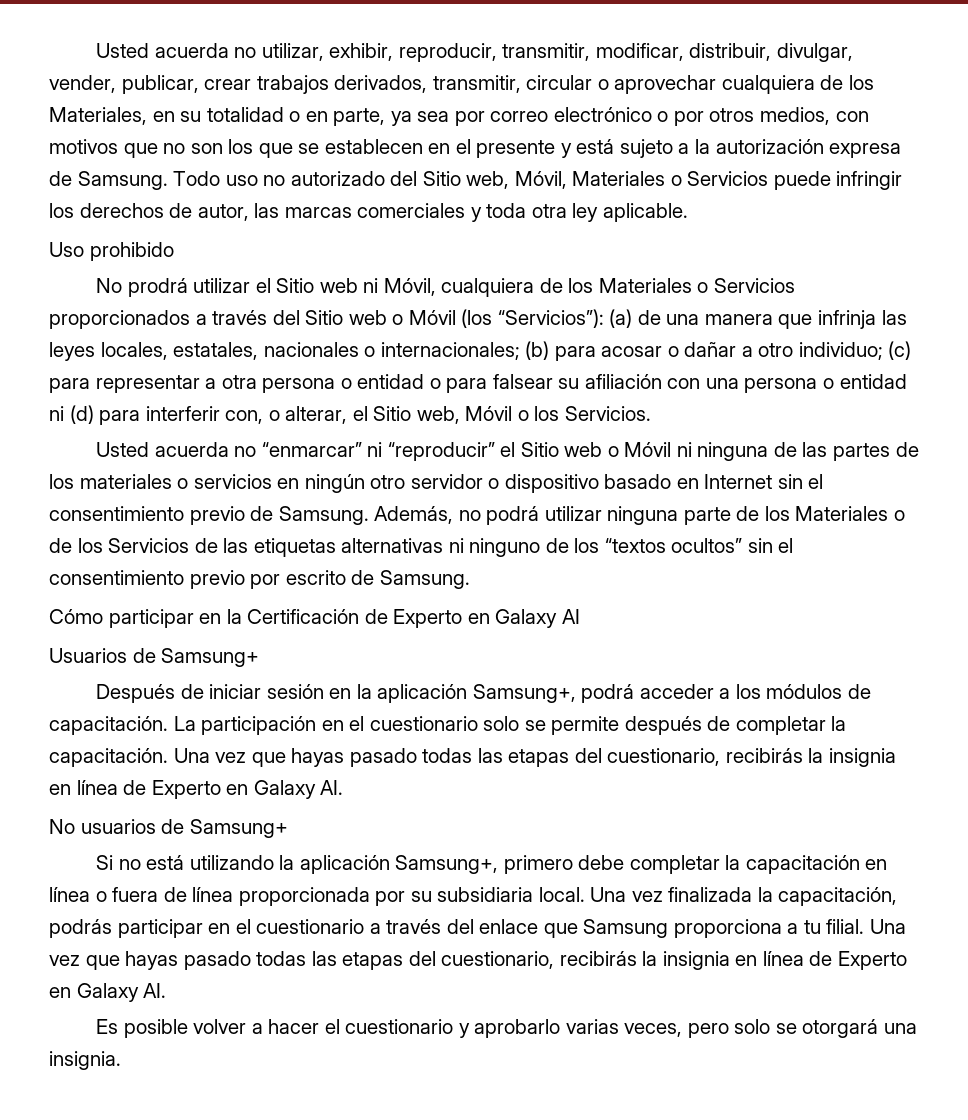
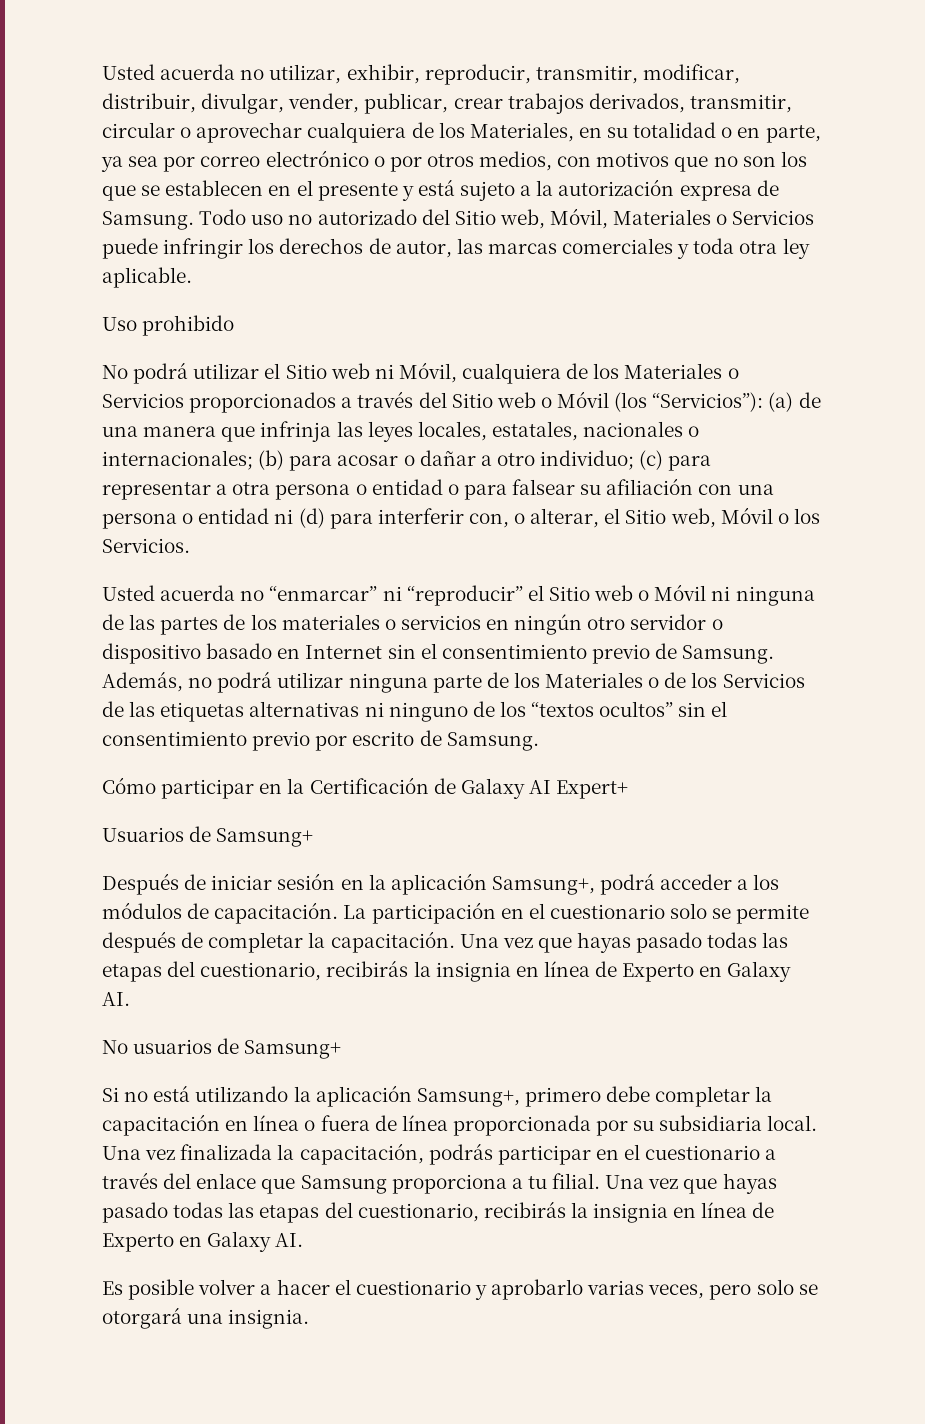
- No prodrá utilizar el Sitio web ni Móvil, cualquiera de los Materiales o Servicios proporcionados a través del Sitio web o Móvil (los “Servicios”):
+ No podrá utilizar el Sitio web ni Móvil, cualquiera de los Materiales o Servicios proporcionados a través del Sitio web o Móvil (los “Servicios”):
- Cómo participar en la Certificación de Experto en Galaxy AI
+ Cómo participar en la Certificación de Galaxy AI Expert+

